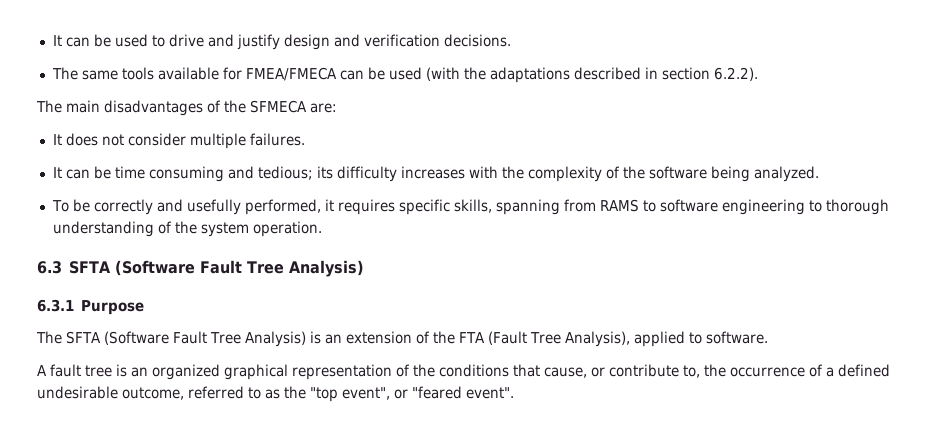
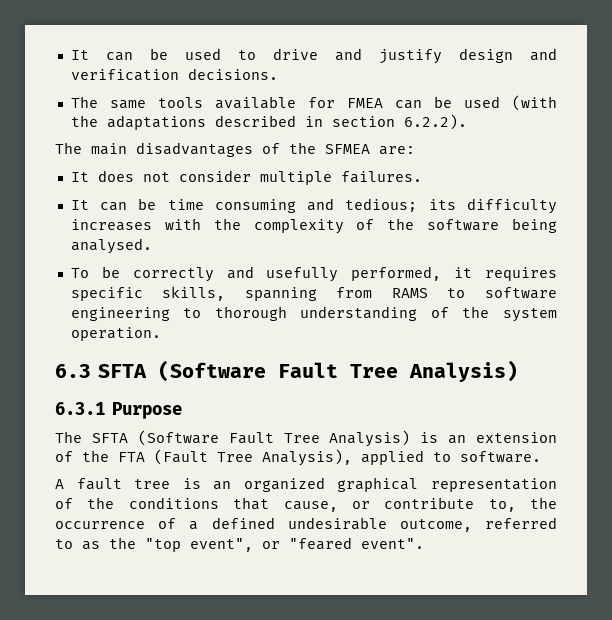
- The same tools available for FMEA/FMECA can be used (with the adaptations described in section 6.2.2).
+ The same tools available for FMEA can be used (with the adaptations described in section 6.2.2).
- The main disadvantages of the SFMECA are:
+ The main disadvantages of the SFMEA are:
- It can be time consuming and tedious; its difficulty increases with the complexity of the software being analyzed.
+ It can be time consuming and tedious; its difficulty increases with the complexity of the software being analysed.

